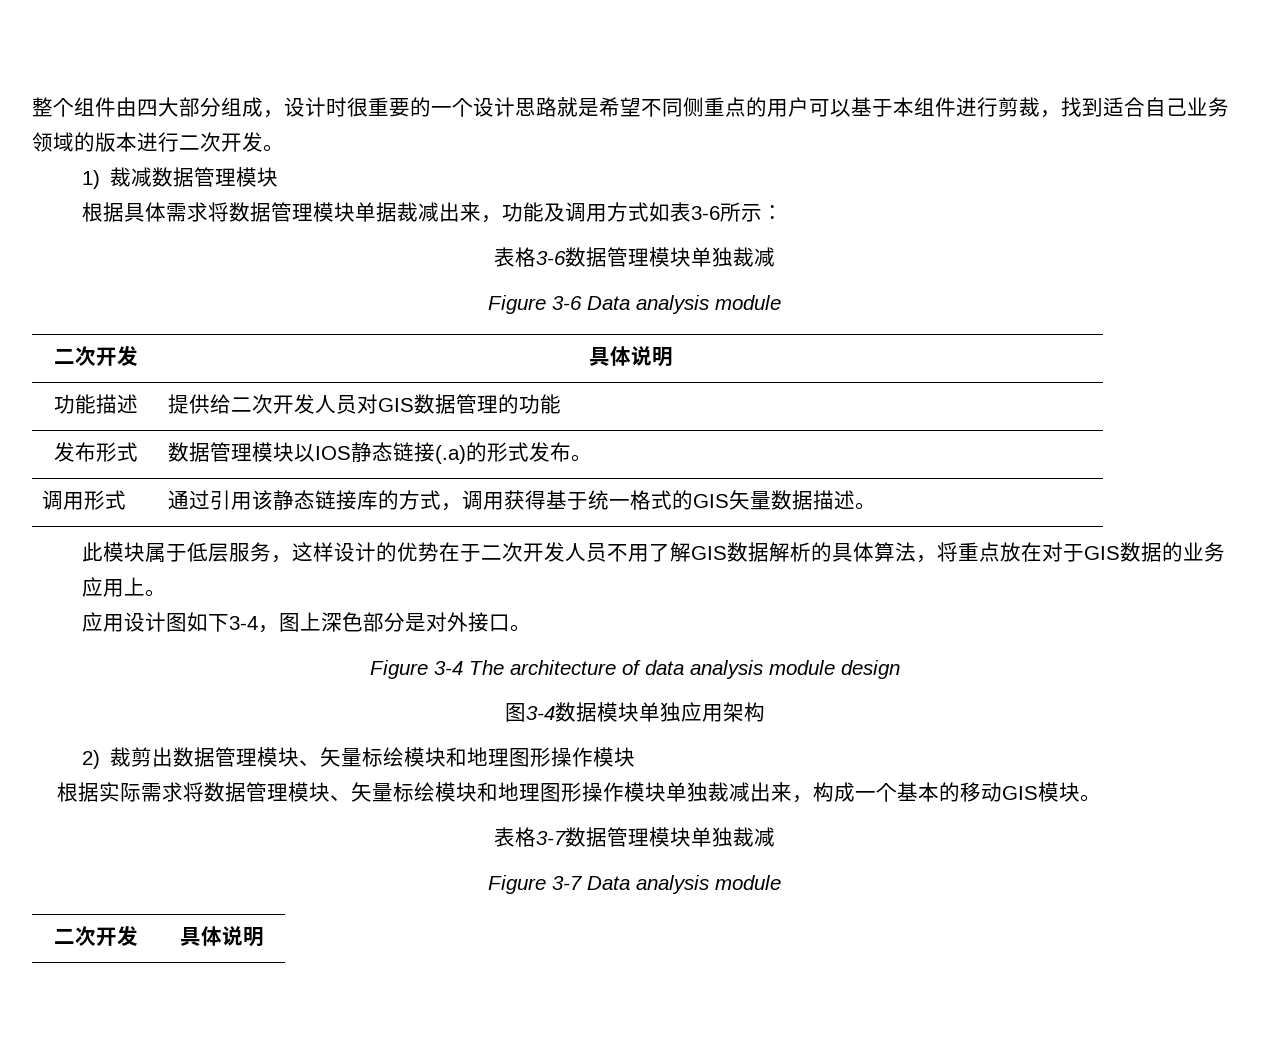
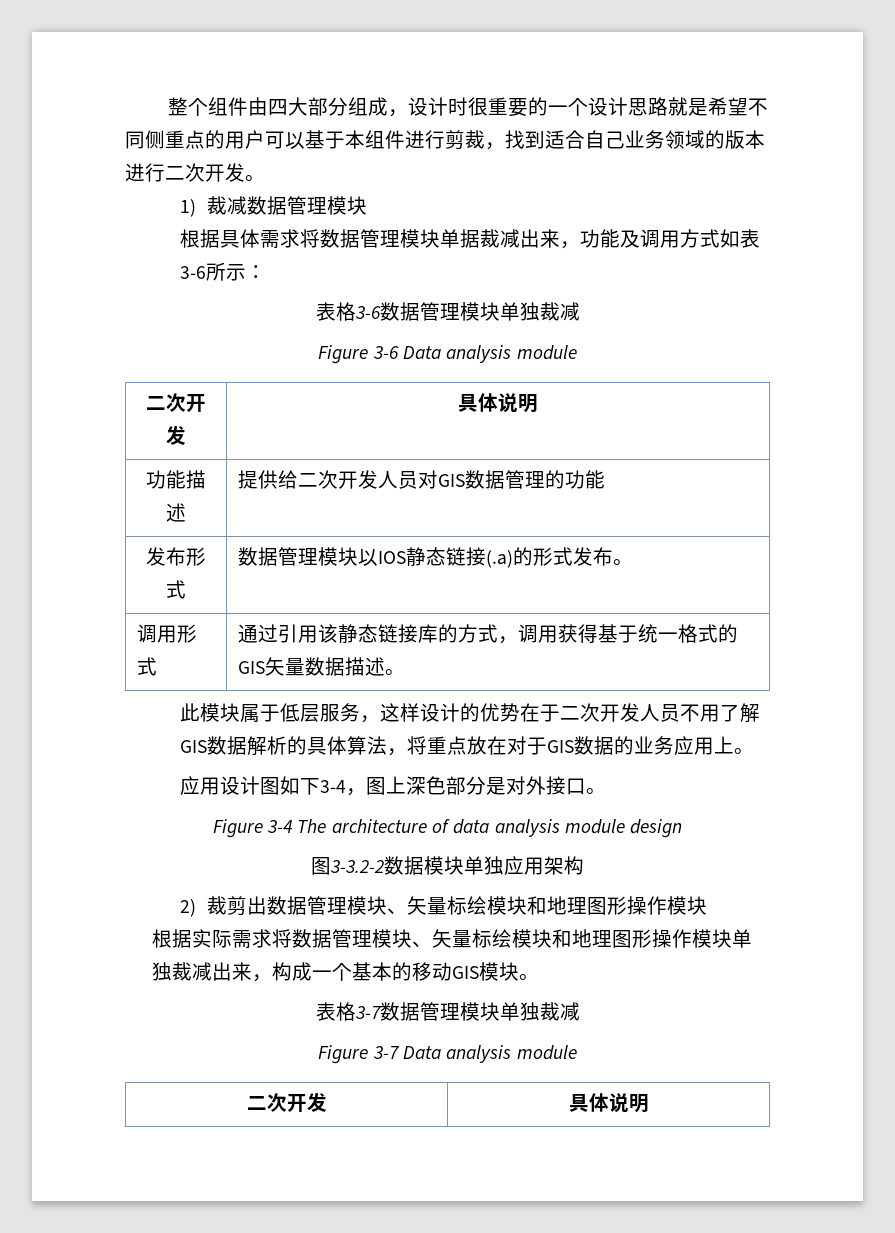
- 图3-4数据模块单独应用架构
+ 图3-3.2-2数据模块单独应用架构

